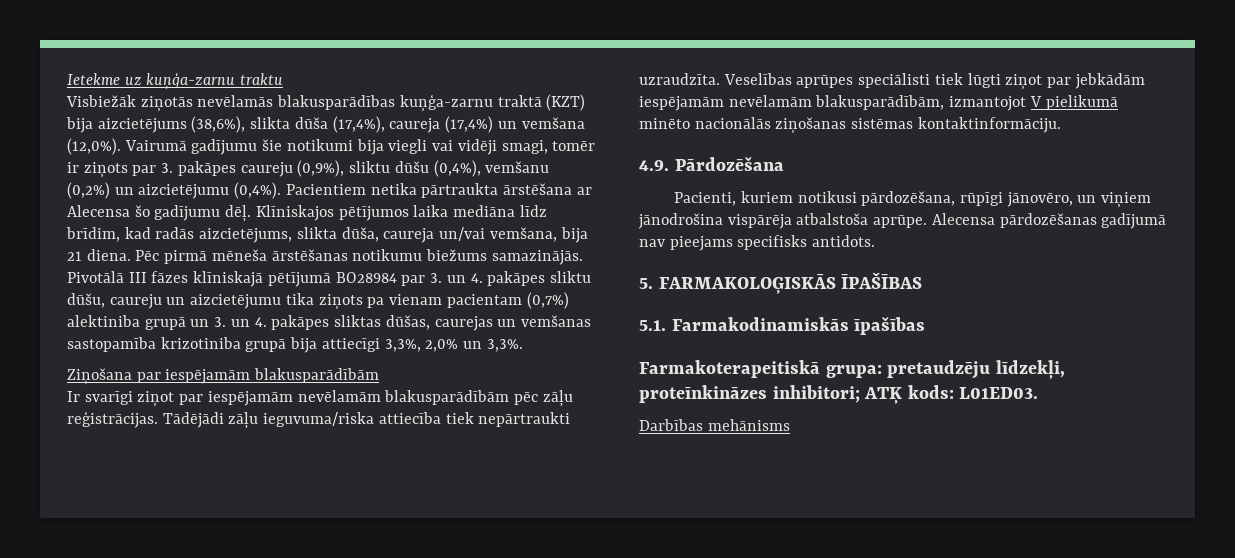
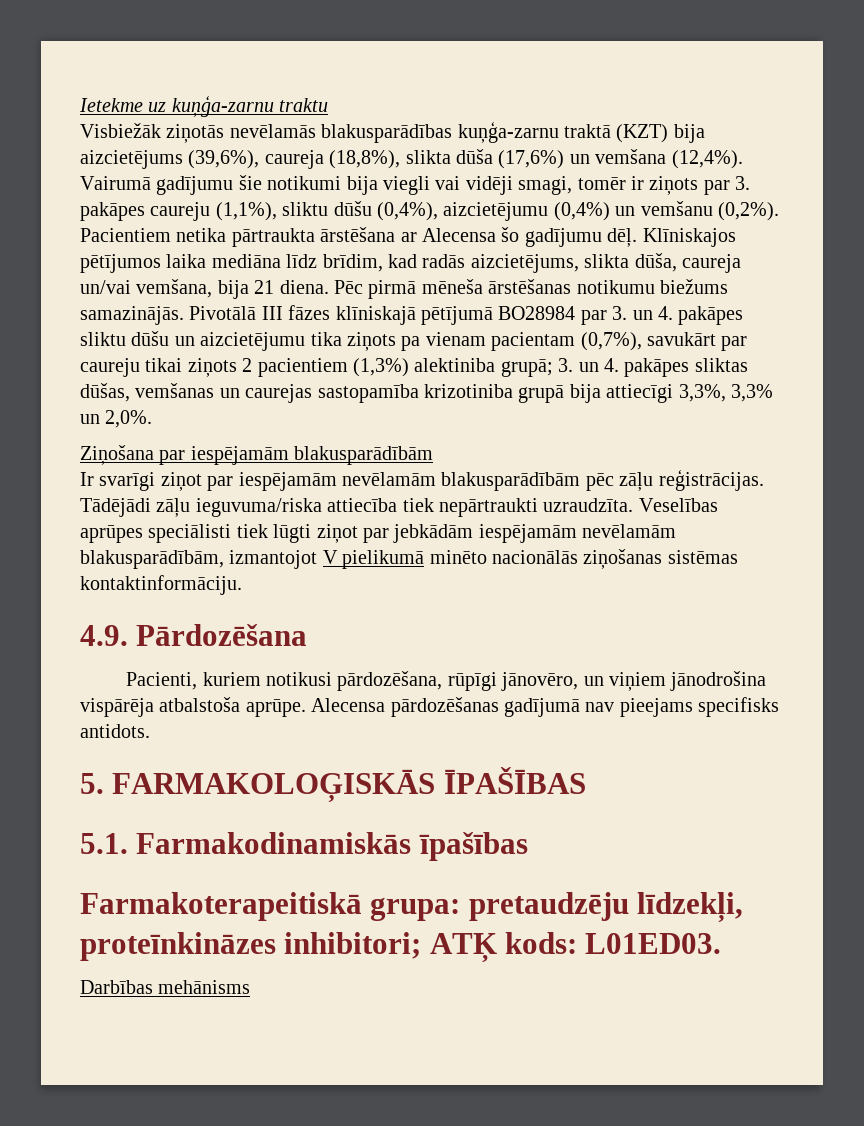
- Visbiežāk ziņotās nevēlamās blakusparādības kuņģa-zarnu traktā (KZT) bija aizcietējums (38,6%), slikta dūša (17,4%), caureja (17,4%) un vemšana (12,0%).
+ Visbiežāk ziņotās nevēlamās blakusparādības kuņģa-zarnu traktā (KZT) bija aizcietējums (39,6%), caureja (18,8%), slikta dūša (17,6%) un vemšana (12,4%).
- Vairumā gadījumu šie notikumi bija viegli vai vidēji smagi, tomēr ir ziņots par 3. pakāpes caureju (0,9%), sliktu dūšu (0,4%), vemšanu (0,2%) un aizcietējumu (0,4%).
+ Vairumā gadījumu šie notikumi bija viegli vai vidēji smagi, tomēr ir ziņots par 3. pakāpes caureju (1,1%), sliktu dūšu (0,4%), aizcietējumu (0,4%) un vemšanu (0,2%).
- Pivotālā III fāzes klīniskajā pētījumā BO28984 par 3. un 4. pakāpes sliktu dūšu, caureju un aizcietējumu tika ziņots pa vienam pacientam (0,7%) alektiniba grupā un 3. un 4. pakāpes sliktas dūšas, caurejas un vemšanas sastopamība krizotiniba grupā bija attiecīgi 3,3%, 2,0% un 3,3%.
+ Pivotālā III fāzes klīniskajā pētījumā BO28984 par 3. un 4. pakāpes sliktu dūšu un aizcietējumu tika ziņots pa vienam pacientam (0,7%), savukārt par caureju tikai ziņots 2 pacientiem (1,3%) alektiniba grupā; 3. un 4. pakāpes sliktas dūšas, vemšanas un caurejas sastopamība krizotiniba grupā bija attiecīgi 3,3%, 3,3% un 2,0%.

